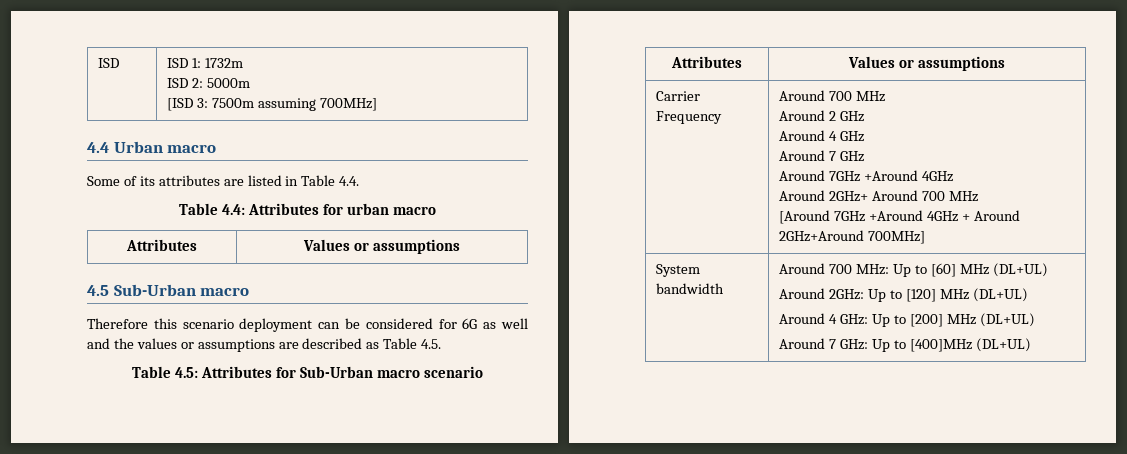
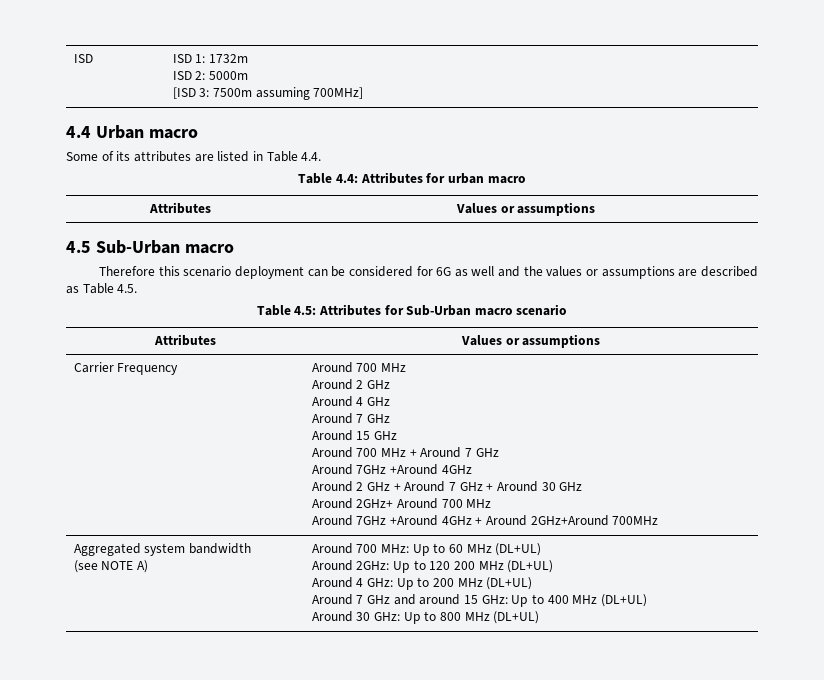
+ Around 15 GHz
+ Around 700 MHz + Around 7 GHz
  Around 7GHz +Around 4GHz
+ Around 2 GHz + Around 7 GHz + Around 30 GHz
- [Around 7GHz +Around 4GHz + Around 2GHz+Around 700MHz]
- System bandwidth | Around 700 MHz: Up to [60] MHz (DL+UL)
- Around 2GHz: Up to [120] MHz (DL+UL)
- Around 4 GHz: Up to [200] MHz (DL+UL)
- Around 7 GHz: Up to [400]MHz (DL+UL)
+ Around 7GHz +Around 4GHz + Around 2GHz+Around 700MHz
+ Aggregated system bandwidth
+ (see NOTE A) | Around 700 MHz: Up to 60 MHz (DL+UL)
+ Around 2GHz: Up to 120 200 MHz (DL+UL)
+ Around 4 GHz: Up to 200 MHz (DL+UL)
+ Around 7 GHz and around 15 GHz: Up to 400 MHz (DL+UL)
+ Around 30 GHz: Up to 800 MHz (DL+UL)

